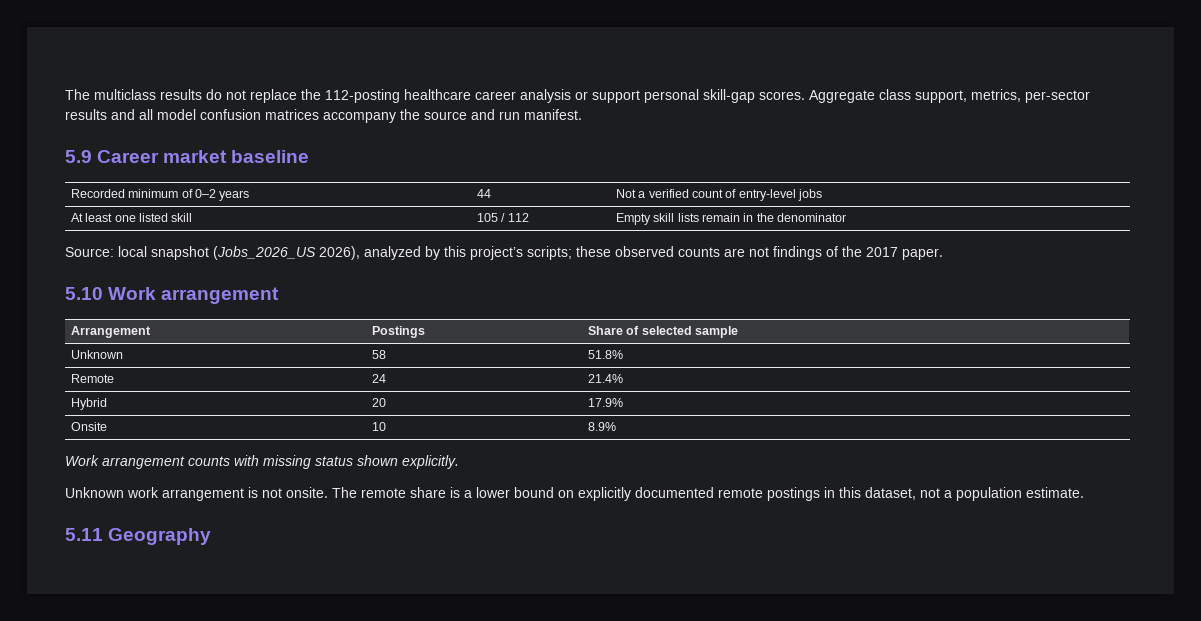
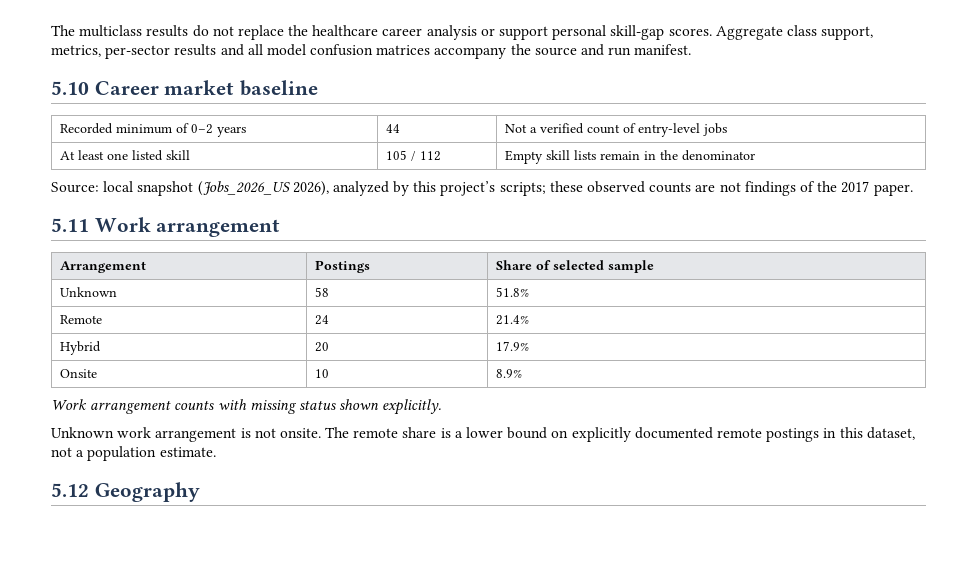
- The multiclass results do not replace the 112-posting healthcare career analysis or support personal skill-gap scores.
+ The multiclass results do not replace the healthcare career analysis or support personal skill-gap scores.
- 5.9 Career market baseline
+ 5.10 Career market baseline
- 5.10 Work arrangement
+ 5.11 Work arrangement
- 5.11 Geography
+ 5.12 Geography

